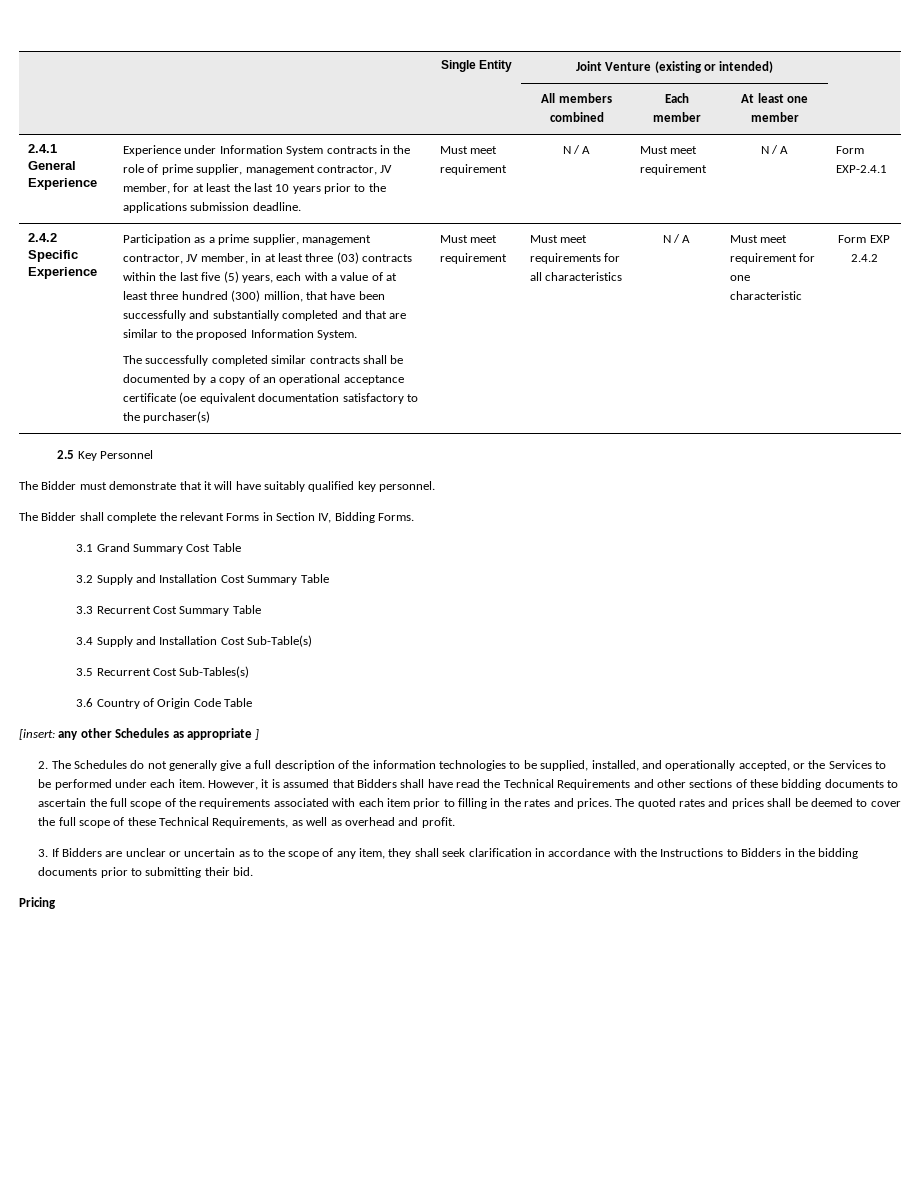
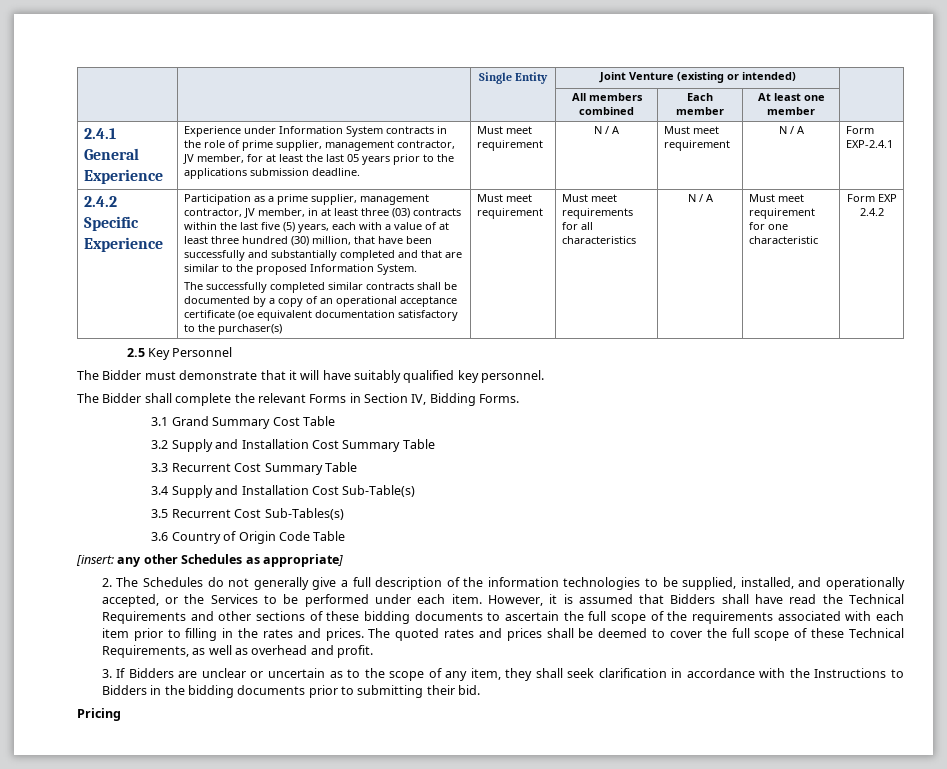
- Experience under Information System contracts in the role of prime supplier, management contractor, JV member, for at least the last 10 years prior to the applications submission deadline.
+ Experience under Information System contracts in the role of prime supplier, management contractor, JV member, for at least the last 05 years prior to the applications submission deadline.
- Participation as a prime supplier, management contractor, JV member, in at least three (03) contracts within the last five (5) years, each with a value of at least three hundred (300) million, that have been successfully and substantially completed and that are similar to the proposed Information System.
+ Participation as a prime supplier, management contractor, JV member, in at least three (03) contracts within the last five (5) years, each with a value of at least three hundred (30) million, that have been successfully and substantially completed and that are similar to the proposed Information System.
- [insert: any other Schedules as appropriate ]
+ [insert: any other Schedules as appropriate]

